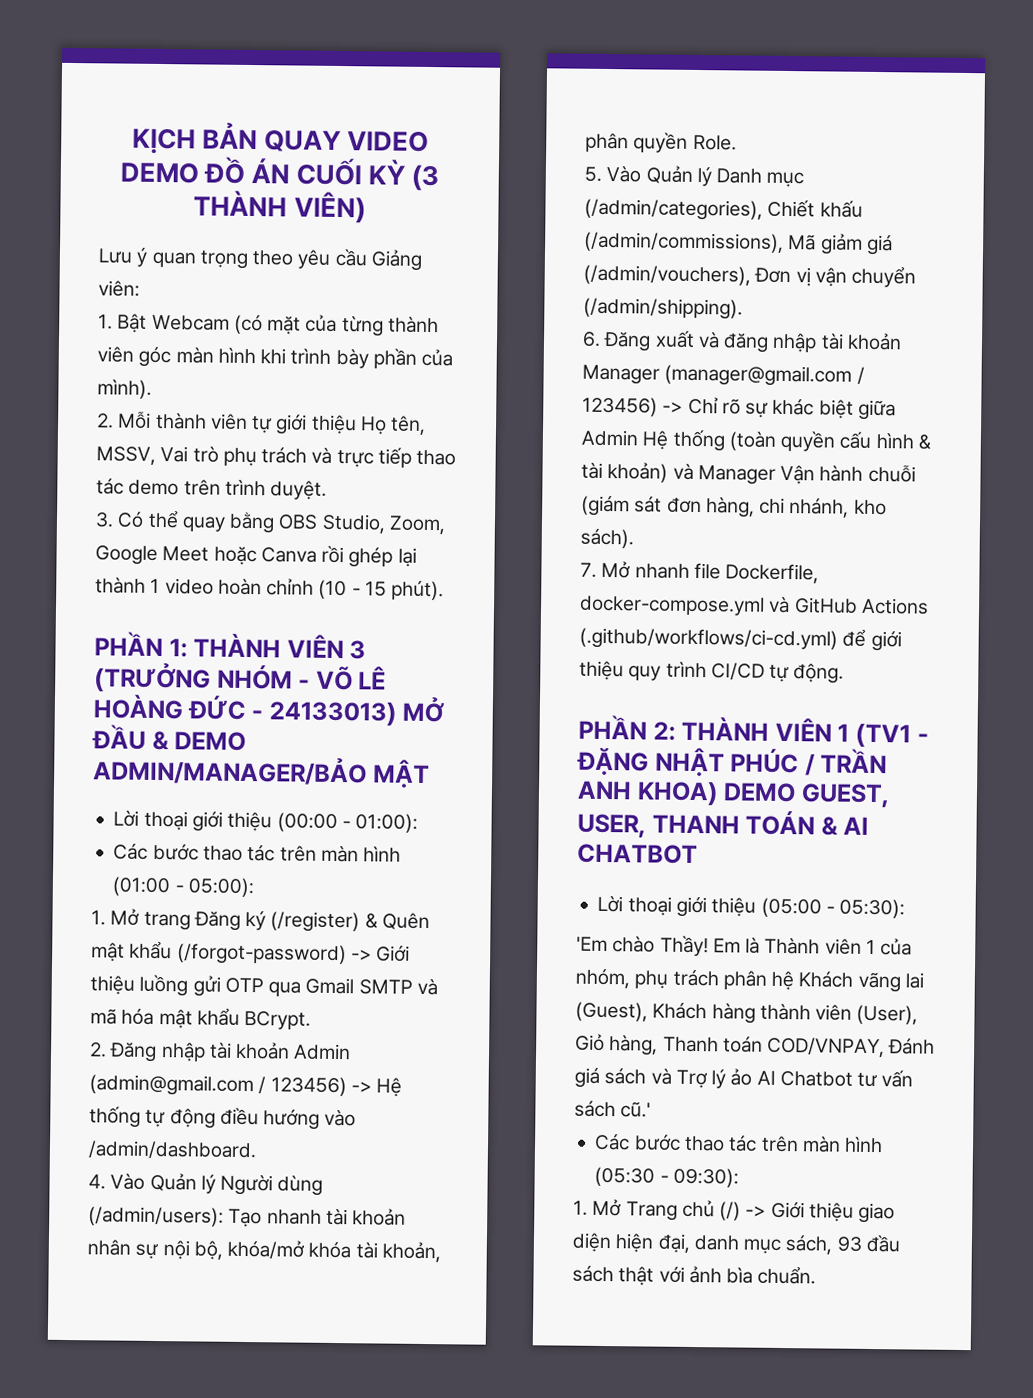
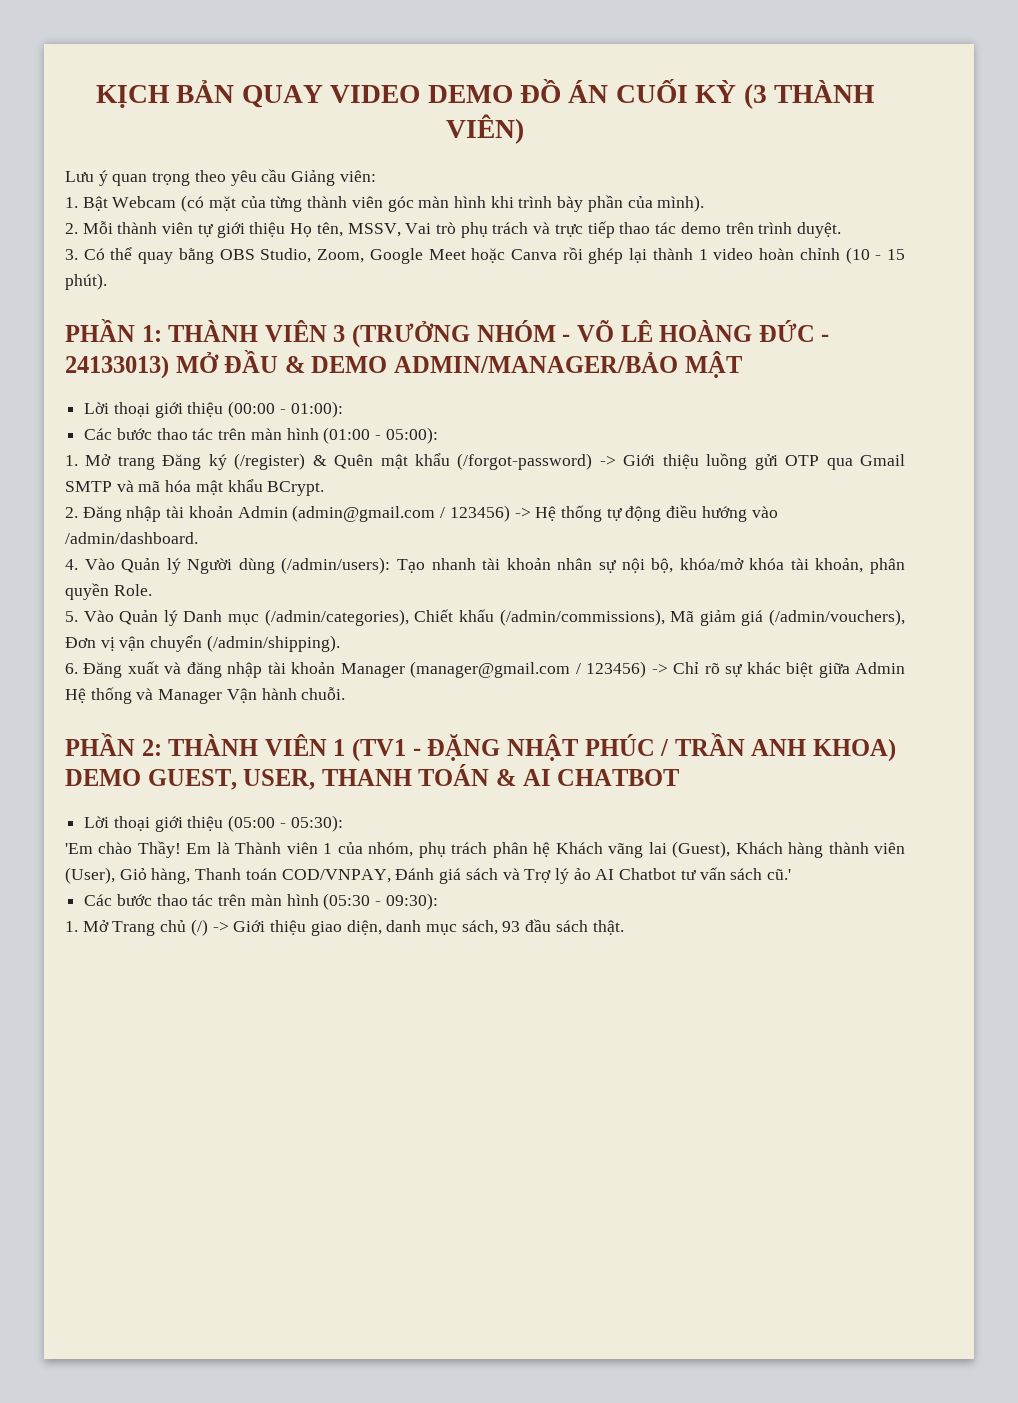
- 6. Đăng xuất và đăng nhập tài khoản Manager (manager@gmail.com / 123456) -> Chỉ rõ sự khác biệt giữa Admin Hệ thống (toàn quyền cấu hình & tài khoản) và Manager Vận hành chuỗi (giám sát đơn hàng, chi nhánh, kho sách).
- 7. Mở nhanh file Dockerfile, docker-compose.yml và GitHub Actions (.github/workflows/ci-cd.yml) để giới thiệu quy trình CI/CD tự động.
+ 6. Đăng xuất và đăng nhập tài khoản Manager (manager@gmail.com / 123456) -> Chỉ rõ sự khác biệt giữa Admin Hệ thống và Manager Vận hành chuỗi.
- 1. Mở Trang chủ (/) -> Giới thiệu giao diện hiện đại, danh mục sách, 93 đầu sách thật với ảnh bìa chuẩn.
+ 1. Mở Trang chủ (/) -> Giới thiệu giao diện, danh mục sách, 93 đầu sách thật.

